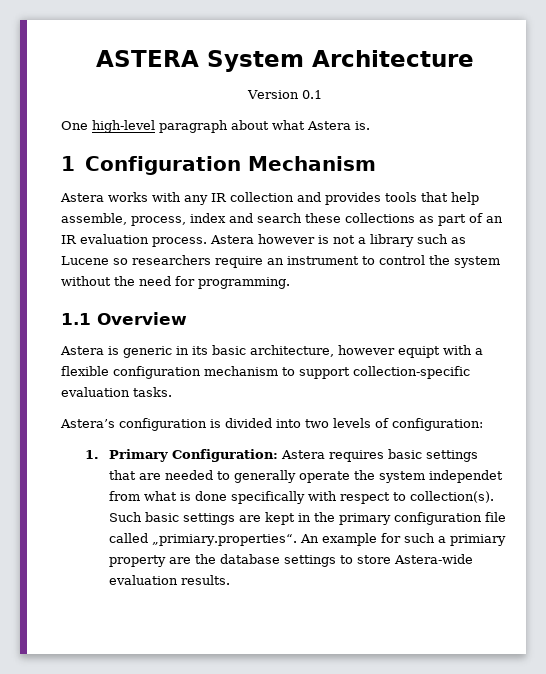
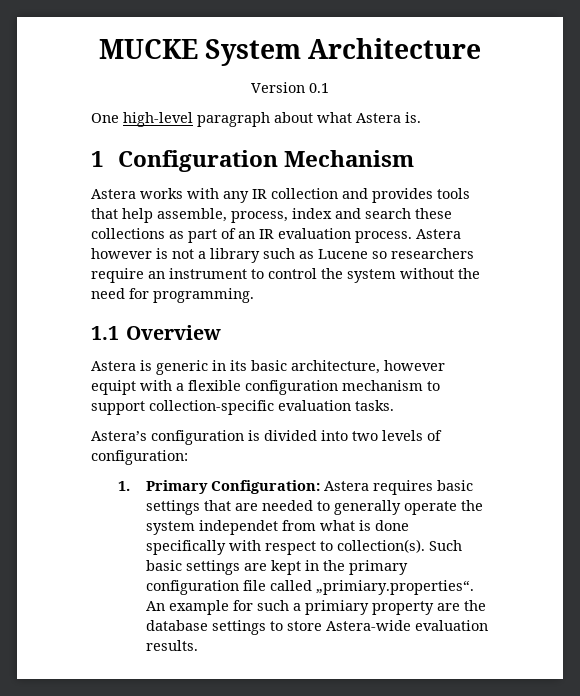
- ASTERA System Architecture
+ MUCKE System Architecture

